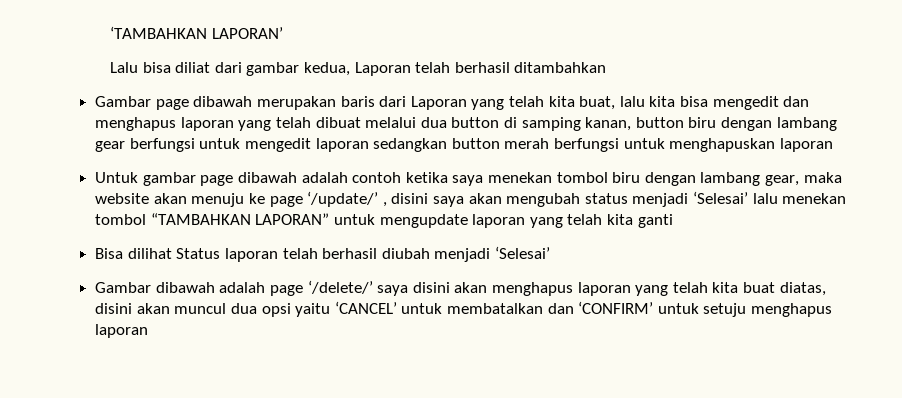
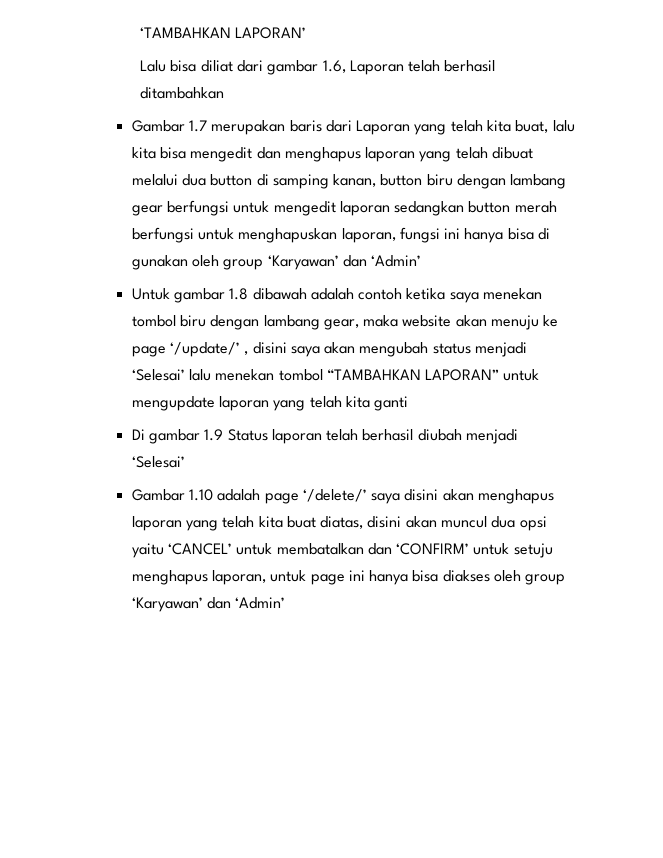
- Lalu bisa diliat dari gambar kedua, Laporan telah berhasil ditambahkan
+ Lalu bisa diliat dari gambar 1.6, Laporan telah berhasil ditambahkan
- Gambar page dibawah merupakan baris dari Laporan yang telah kita buat, lalu kita bisa mengedit dan menghapus laporan yang telah dibuat melalui dua button di samping kanan, button biru dengan lambang gear berfungsi untuk mengedit laporan sedangkan button merah berfungsi untuk menghapuskan laporan
+ Gambar 1.7 merupakan baris dari Laporan yang telah kita buat, lalu kita bisa mengedit dan menghapus laporan yang telah dibuat melalui dua button di samping kanan, button biru dengan lambang gear berfungsi untuk mengedit laporan sedangkan button merah berfungsi untuk menghapuskan laporan, fungsi ini hanya bisa di gunakan oleh group ‘Karyawan’ dan ‘Admin’
- Untuk gambar page dibawah adalah contoh ketika saya menekan tombol biru dengan lambang gear, maka website akan menuju ke page ‘/update/’ , disini saya akan mengubah status menjadi ‘Selesai’ lalu menekan tombol “TAMBAHKAN LAPORAN” untuk mengupdate laporan yang telah kita ganti
+ Untuk gambar 1.8 dibawah adalah contoh ketika saya menekan tombol biru dengan lambang gear, maka website akan menuju ke page ‘/update/’ , disini saya akan mengubah status menjadi ‘Selesai’ lalu menekan tombol “TAMBAHKAN LAPORAN” untuk mengupdate laporan yang telah kita ganti
- Bisa dilihat Status laporan telah berhasil diubah menjadi ‘Selesai’
+ Di gambar 1.9 Status laporan telah berhasil diubah menjadi ‘Selesai’
- Gambar dibawah adalah page ‘/delete/’ saya disini akan menghapus laporan yang telah kita buat diatas, disini akan muncul dua opsi yaitu ‘CANCEL’ untuk membatalkan dan ‘CONFIRM’ untuk setuju menghapus laporan
+ Gambar 1.10 adalah page ‘/delete/’ saya disini akan menghapus laporan yang telah kita buat diatas, disini akan muncul dua opsi yaitu ‘CANCEL’ untuk membatalkan dan ‘CONFIRM’ untuk setuju menghapus laporan, untuk page ini hanya bisa diakses oleh group ‘Karyawan’ dan ‘Admin’

